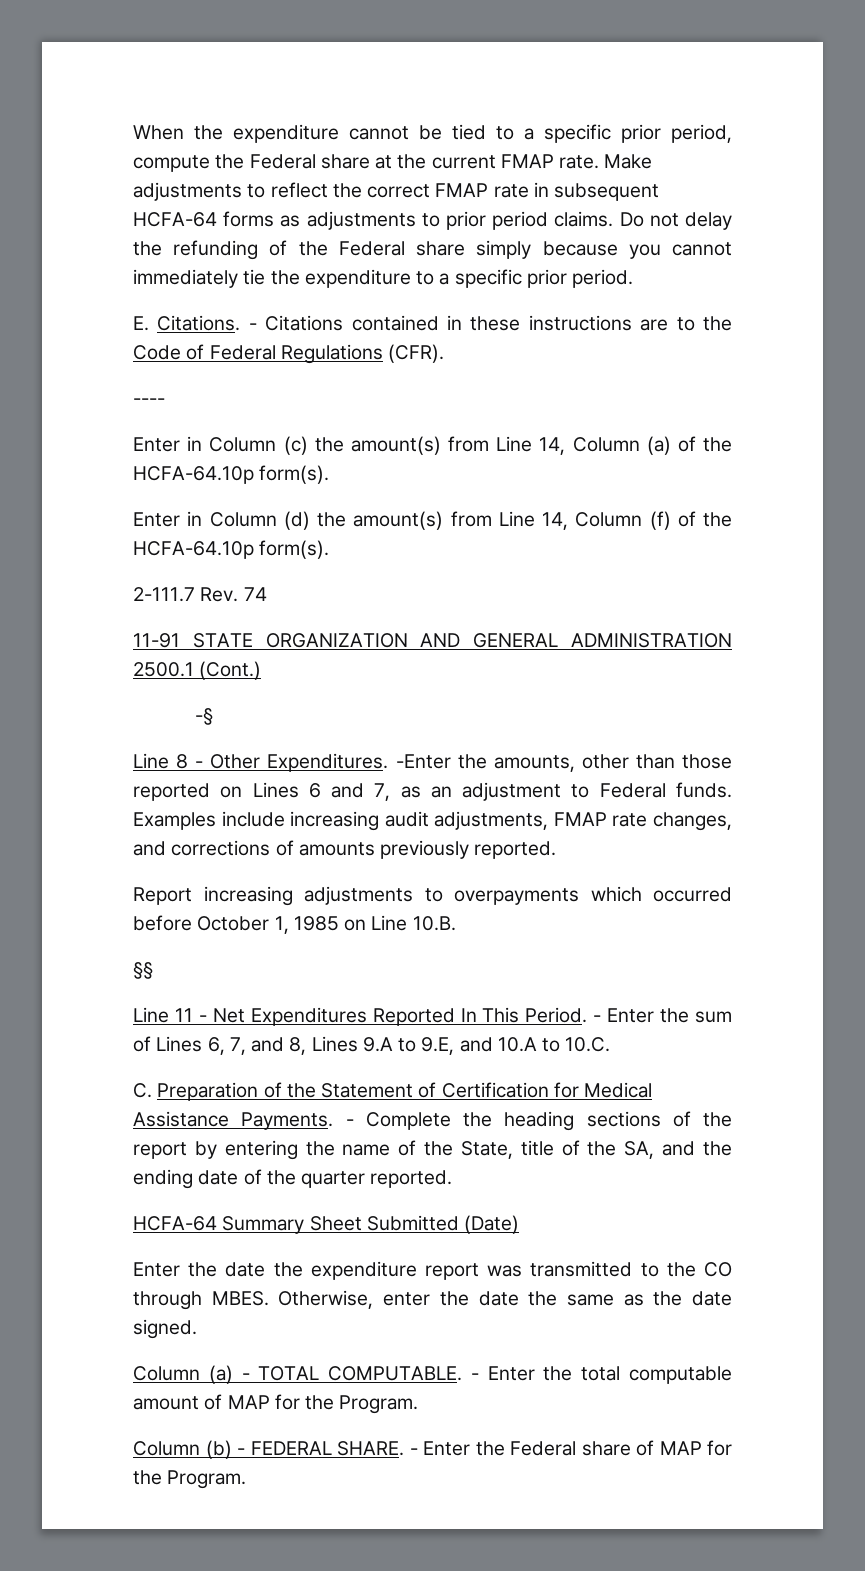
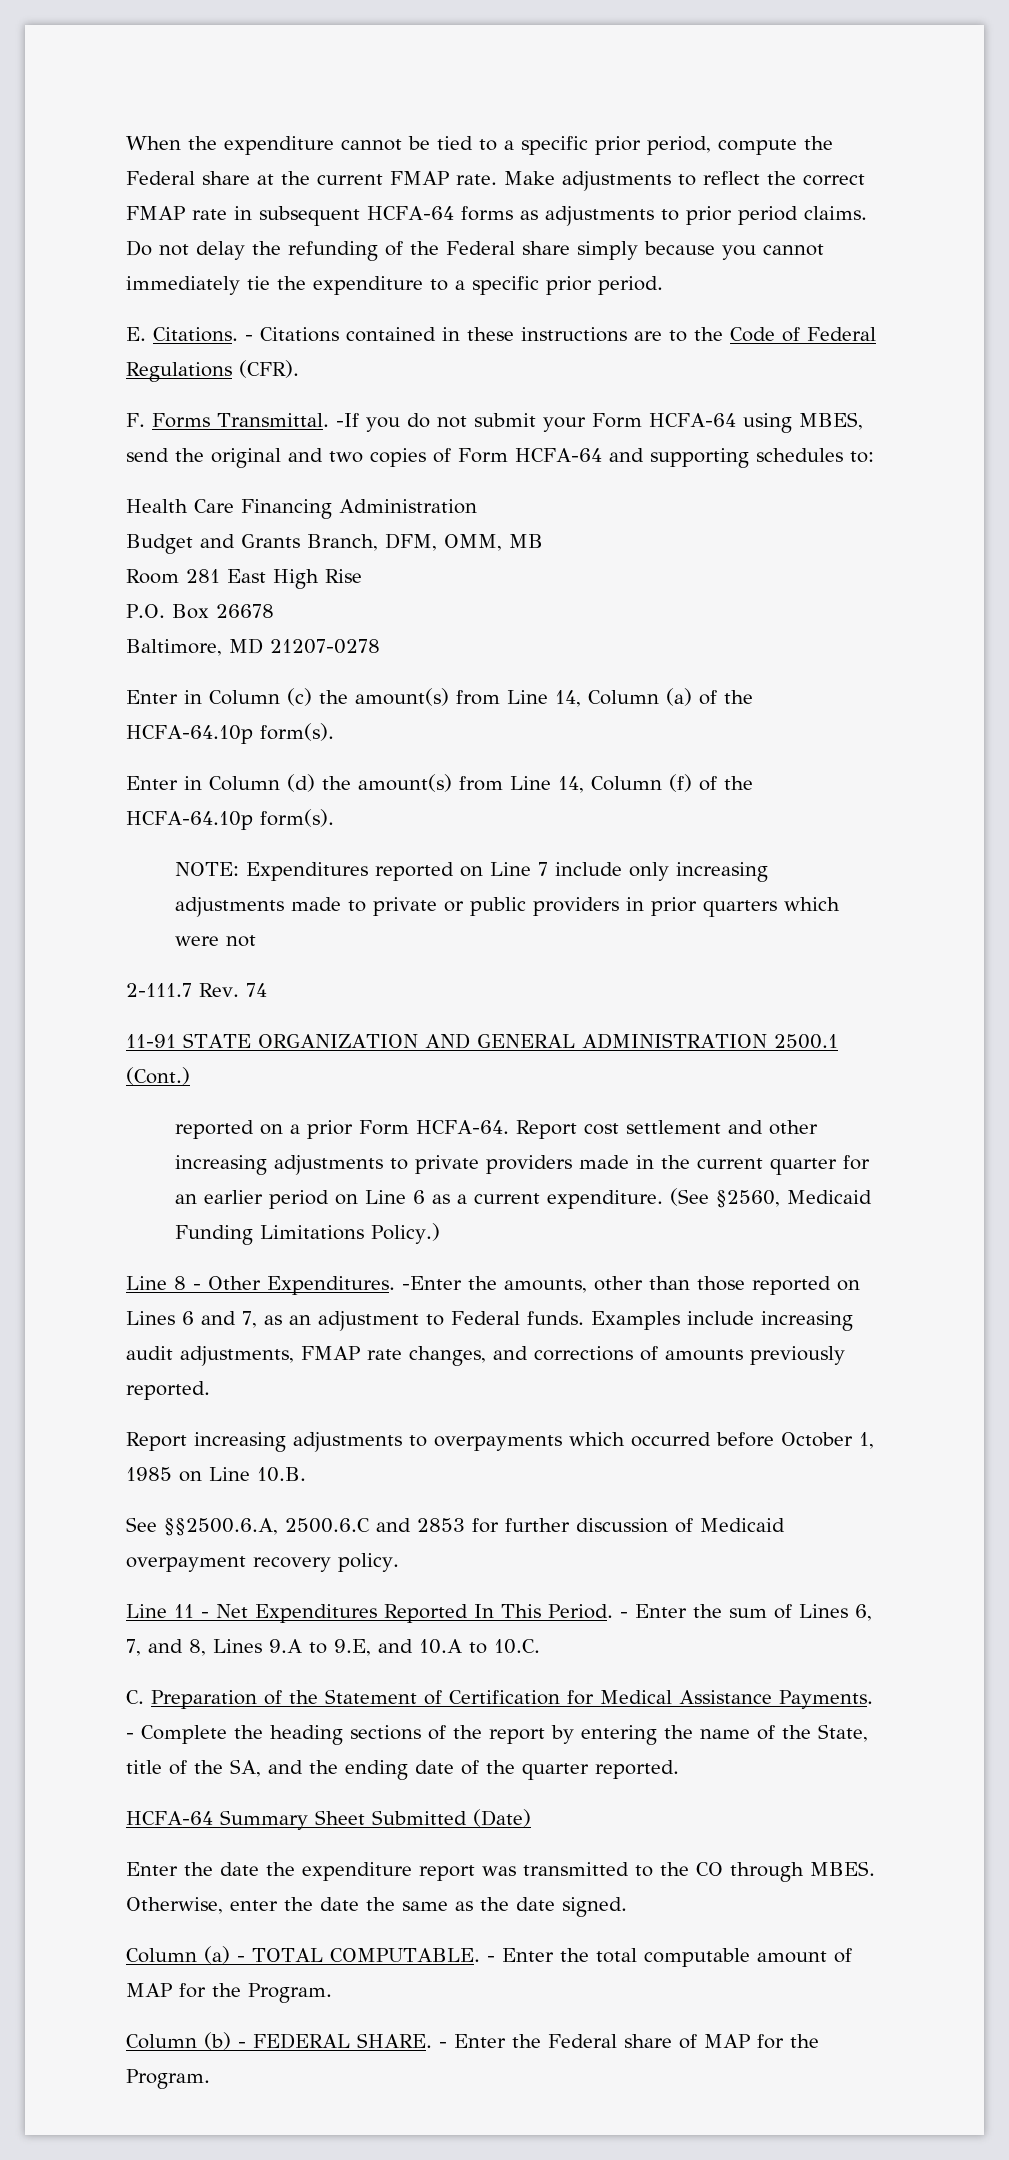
- ----
+ F. Forms Transmittal. -If you do not submit your Form HCFA-64 using MBES, send the original and two copies of Form HCFA-64 and supporting schedules to:
+ Health Care Financing Administration
+ Budget and Grants Branch, DFM, OMM, MB
+ Room 281 East High Rise
+ P.O. Box 26678
+ Baltimore, MD 21207-0278
+ NOTE: Expenditures reported on Line 7 include only increasing adjustments made to private or public providers in prior quarters which were not
- -§
+ reported on a prior Form HCFA-64. Report cost settlement and other increasing adjustments to private providers made in the current quarter for an earlier period on Line 6 as a current expenditure. (See §2560, Medicaid Funding Limitations Policy.)
- §§
+ See §§2500.6.A, 2500.6.C and 2853 for further discussion of Medicaid overpayment recovery policy.

